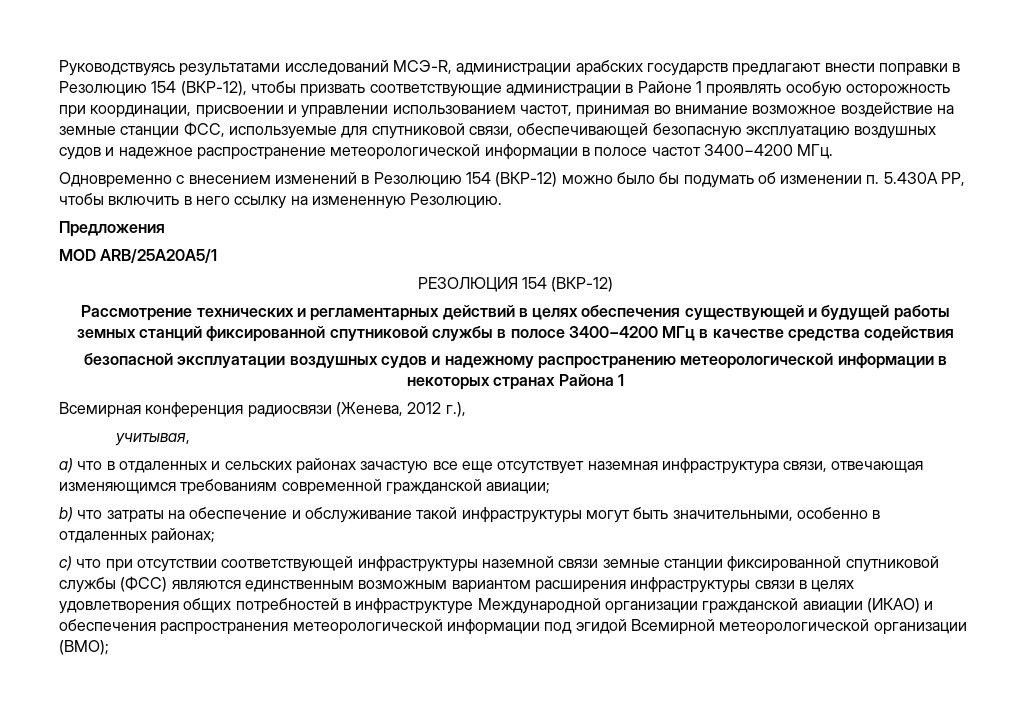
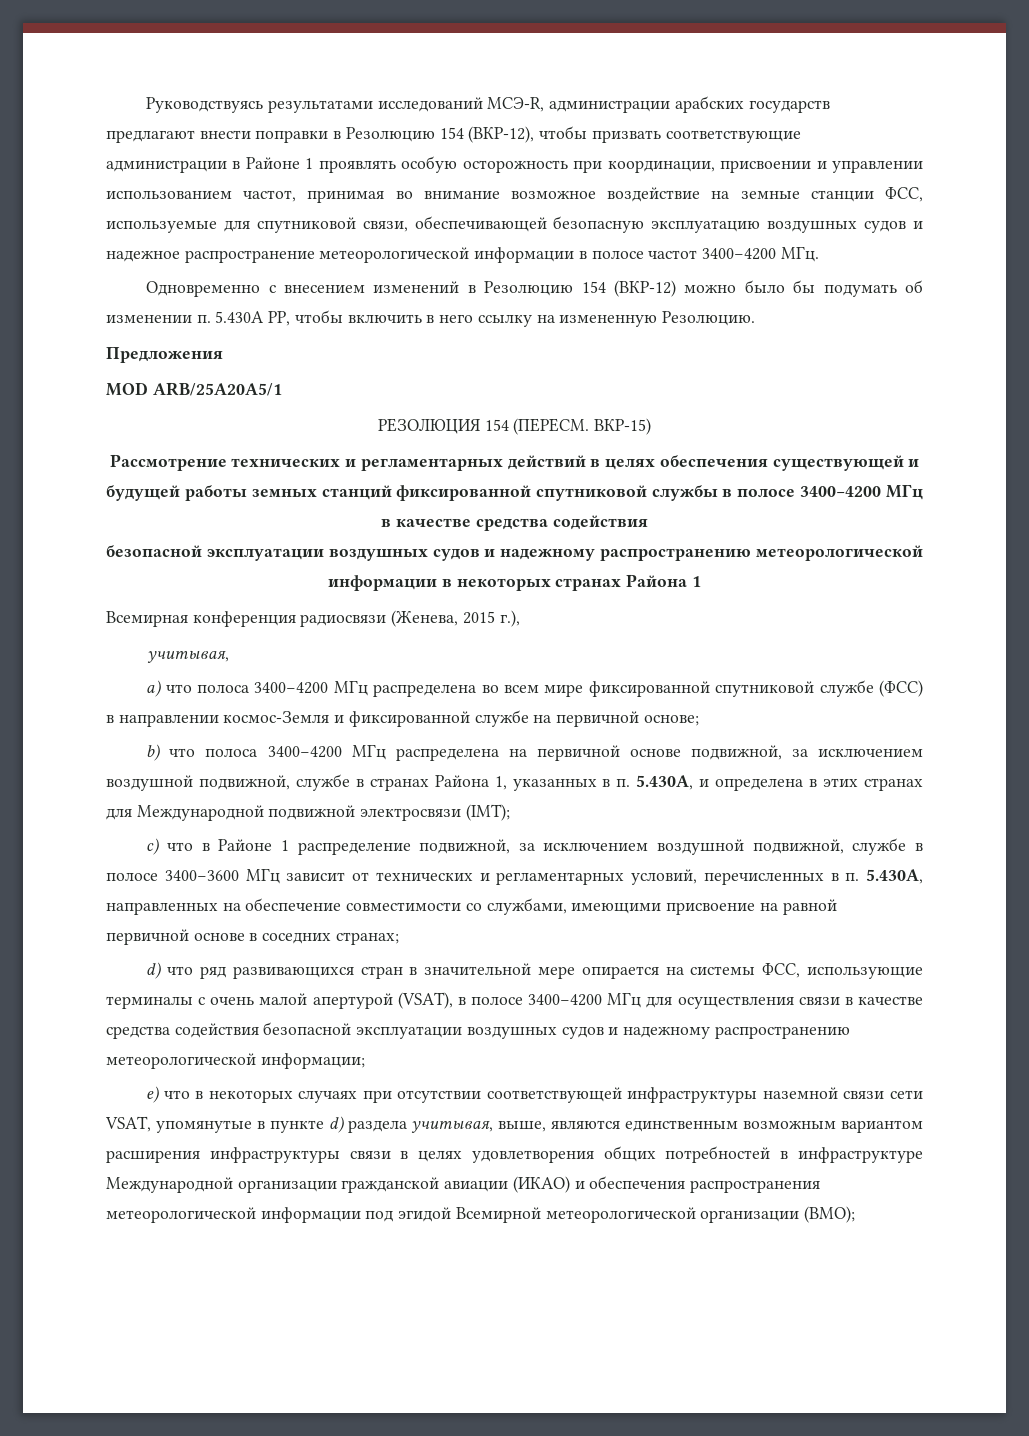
- РЕЗОЛЮЦИЯ 154 (ВКР-12)
+ РЕЗОЛЮЦИЯ 154 (ПЕРЕСМ. ВКР-15)
- Всемирная конференция радиосвязи (Женева, 2012 г.),
+ Всемирная конференция радиосвязи (Женева, 2015 г.),
- a) что в отдаленных и сельских районах зачастую все еще отсутствует наземная инфраструктура связи, отвечающая изменяющимся требованиям современной гражданской авиации;
- b) что затраты на обеспечение и обслуживание такой инфраструктуры могут быть значительными, особенно в отдаленных районах;
- c) что при отсутствии соответствующей инфраструктуры наземной связи земные станции фиксированной спутниковой службы (ФСС) являются единственным возможным вариантом расширения инфраструктуры связи в целях удовлетворения общих потребностей в инфраструктуре Международной организации гражданской авиации (ИКАО) и обеспечения распространения метеорологической информации под эгидой Всемирной метеорологической организации (ВМО);
+ a) что полоса 3400−4200 МГц распределена во всем мире фиксированной спутниковой службе (ФСС) в направлении космос-Земля и фиксированной службе на первичной основе;
+ b) что полоса 3400−4200 МГц распределена на первичной основе подвижной, за исключением воздушной подвижной, службе в странах Района 1, указанных в п. 5.430А, и определена в этих странах для Международной подвижной электросвязи (IMT);
+ с) что в Районе 1 распределение подвижной, за исключением воздушной подвижной, службе в полосе 3400−3600 МГц зависит от технических и регламентарных условий, перечисленных в п. 5.430А, направленных на обеспечение совместимости со службами, имеющими присвоение на равной первичной основе в соседних странах;
+ d) что ряд развивающихся стран в значительной мере опирается на системы ФСС, использующие терминалы с очень малой апертурой (VSAT), в полосе 3400−4200 МГц для осуществления связи в качестве средства содействия безопасной эксплуатации воздушных судов и надежному распространению метеорологической информации;
+ e) что в некоторых случаях при отсутствии соответствующей инфраструктуры наземной связи сети VSAT, упомянутые в пункте d) раздела учитывая, выше, являются единственным возможным вариантом расширения инфраструктуры связи в целях удовлетворения общих потребностей в инфраструктуре Международной организации гражданской авиации (ИКАО) и обеспечения распространения метеорологической информации под эгидой Всемирной метеорологической организации (ВМО);

